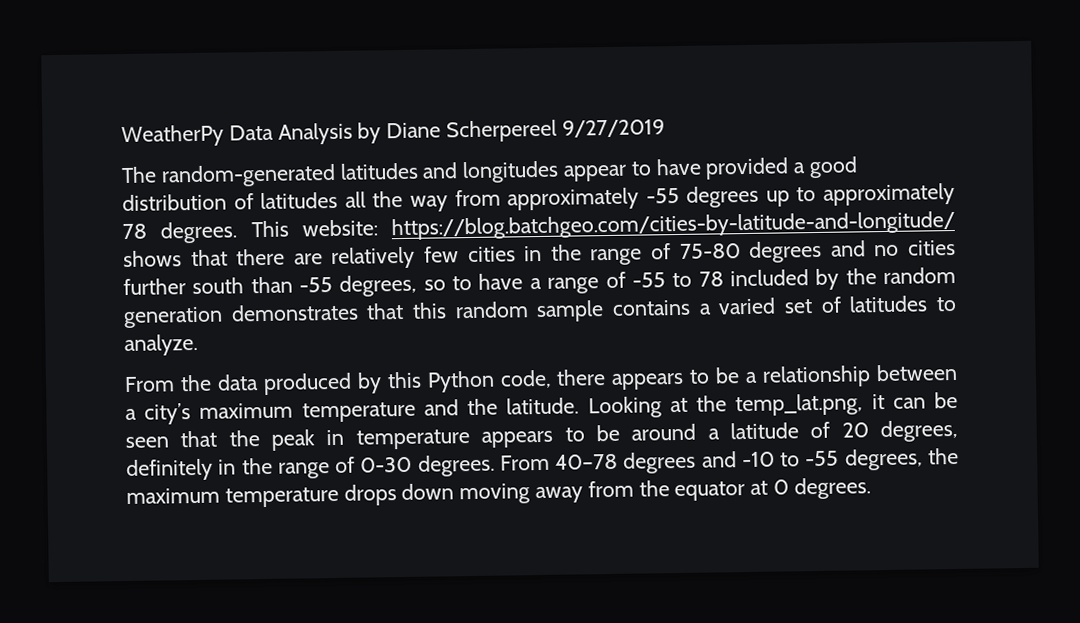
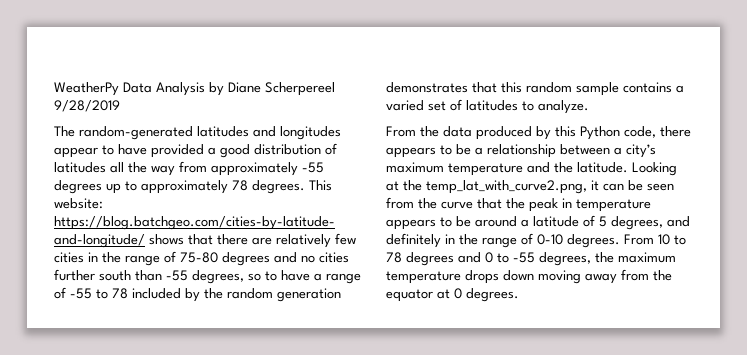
- WeatherPy Data Analysis by Diane Scherpereel 9/27/2019
+ WeatherPy Data Analysis by Diane Scherpereel 9/28/2019
- Looking at the temp_lat.png, it can be seen that the peak in temperature appears to be around a latitude of 20 degrees, definitely in the range of 0-30 degrees.
+ Looking at the temp_lat_with_curve2.png, it can be seen from the curve that the peak in temperature appears to be around a latitude of 5 degrees, and definitely in the range of 0-10 degrees.
- From 40–78 degrees and -10 to -55 degrees, the maximum temperature drops down moving away from the equator at 0 degrees.
+ From 10 to 78 degrees and 0 to -55 degrees, the maximum temperature drops down moving away from the equator at 0 degrees.

